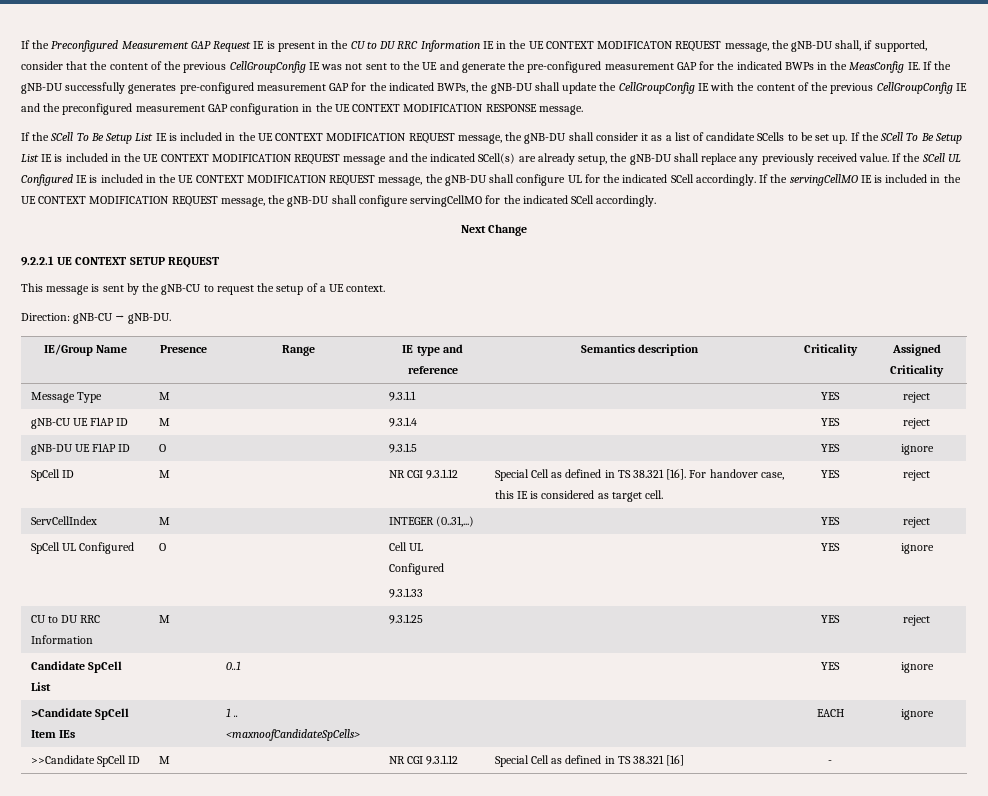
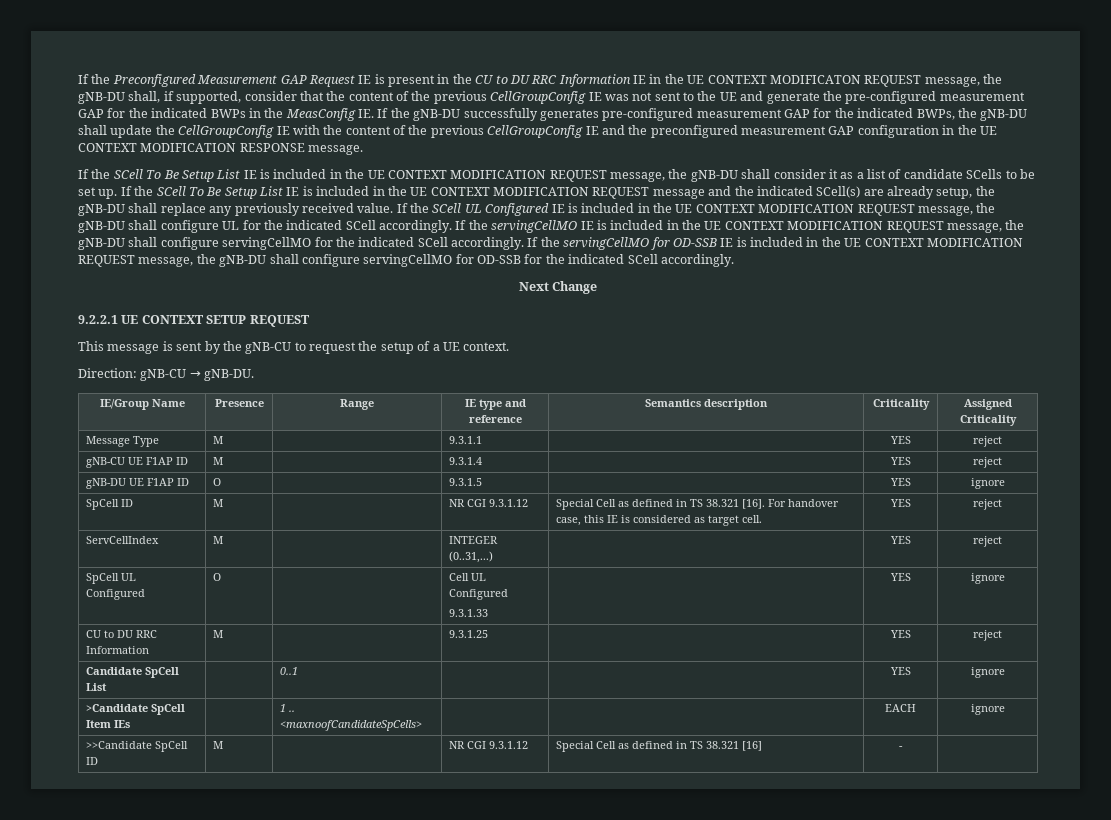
+ If the servingCellMO for OD-SSB IE is included in the UE CONTEXT MODIFICATION REQUEST message, the gNB-DU shall configure servingCellMO for OD-SSB for the indicated SCell accordingly.

